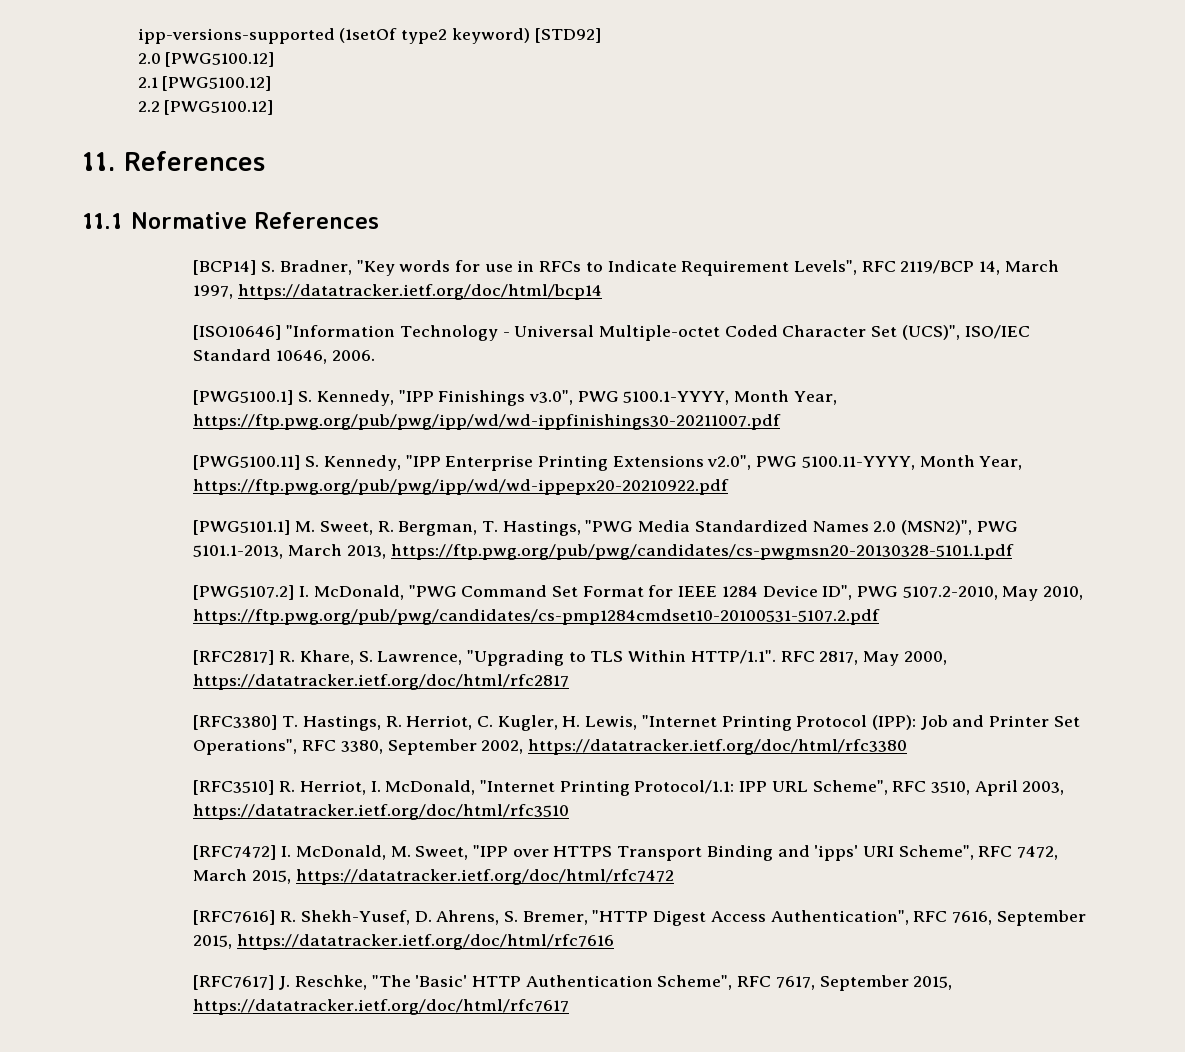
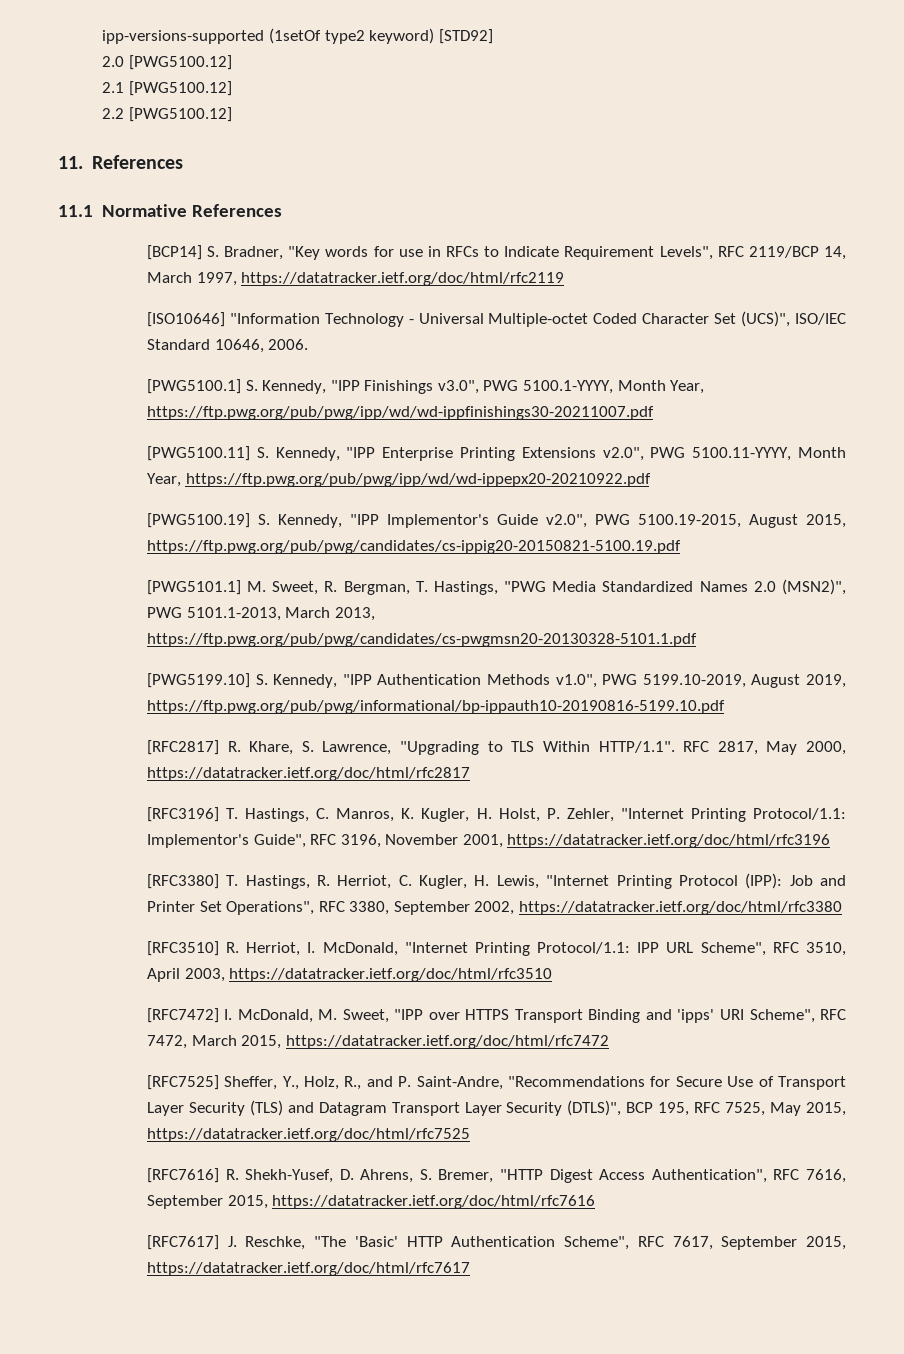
- [BCP14] S. Bradner, "Key words for use in RFCs to Indicate Requirement Levels", RFC 2119/BCP 14, March 1997, https://datatracker.ietf.org/doc/html/bcp14
+ [BCP14] S. Bradner, "Key words for use in RFCs to Indicate Requirement Levels", RFC 2119/BCP 14, March 1997, https://datatracker.ietf.org/doc/html/rfc2119
+ [PWG5100.19] S. Kennedy, "IPP Implementor's Guide v2.0", PWG 5100.19-2015, August 2015, https://ftp.pwg.org/pub/pwg/candidates/cs-ippig20-20150821-5100.19.pdf
- [PWG5107.2] I. McDonald, "PWG Command Set Format for IEEE 1284 Device ID", PWG 5107.2-2010, May 2010, https://ftp.pwg.org/pub/pwg/candidates/cs-pmp1284cmdset10-20100531-5107.2.pdf
+ [PWG5199.10] S. Kennedy, "IPP Authentication Methods v1.0", PWG 5199.10-2019, August 2019, https://ftp.pwg.org/pub/pwg/informational/bp-ippauth10-20190816-5199.10.pdf
+ [RFC3196] T. Hastings, C. Manros, K. Kugler, H. Holst, P. Zehler, "Internet Printing Protocol/1.1: Implementor's Guide", RFC 3196, November 2001, https://datatracker.ietf.org/doc/html/rfc3196
+ [RFC7525] Sheffer, Y., Holz, R., and P. Saint-Andre, "Recommendations for Secure Use of Transport Layer Security (TLS) and Datagram Transport Layer Security (DTLS)", BCP 195, RFC 7525, May 2015, https://datatracker.ietf.org/doc/html/rfc7525

